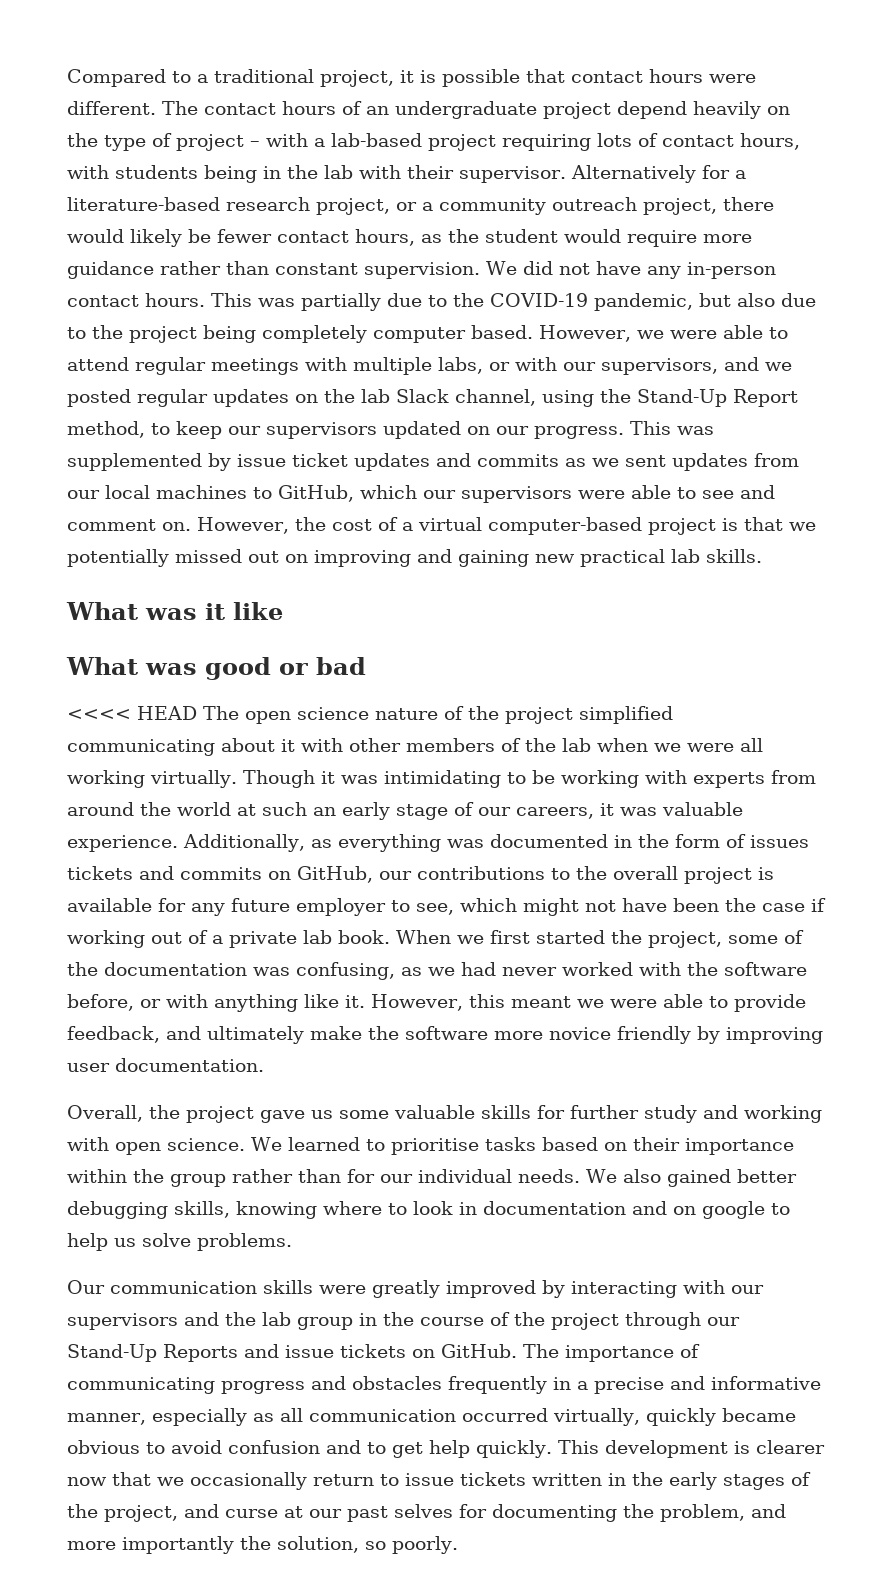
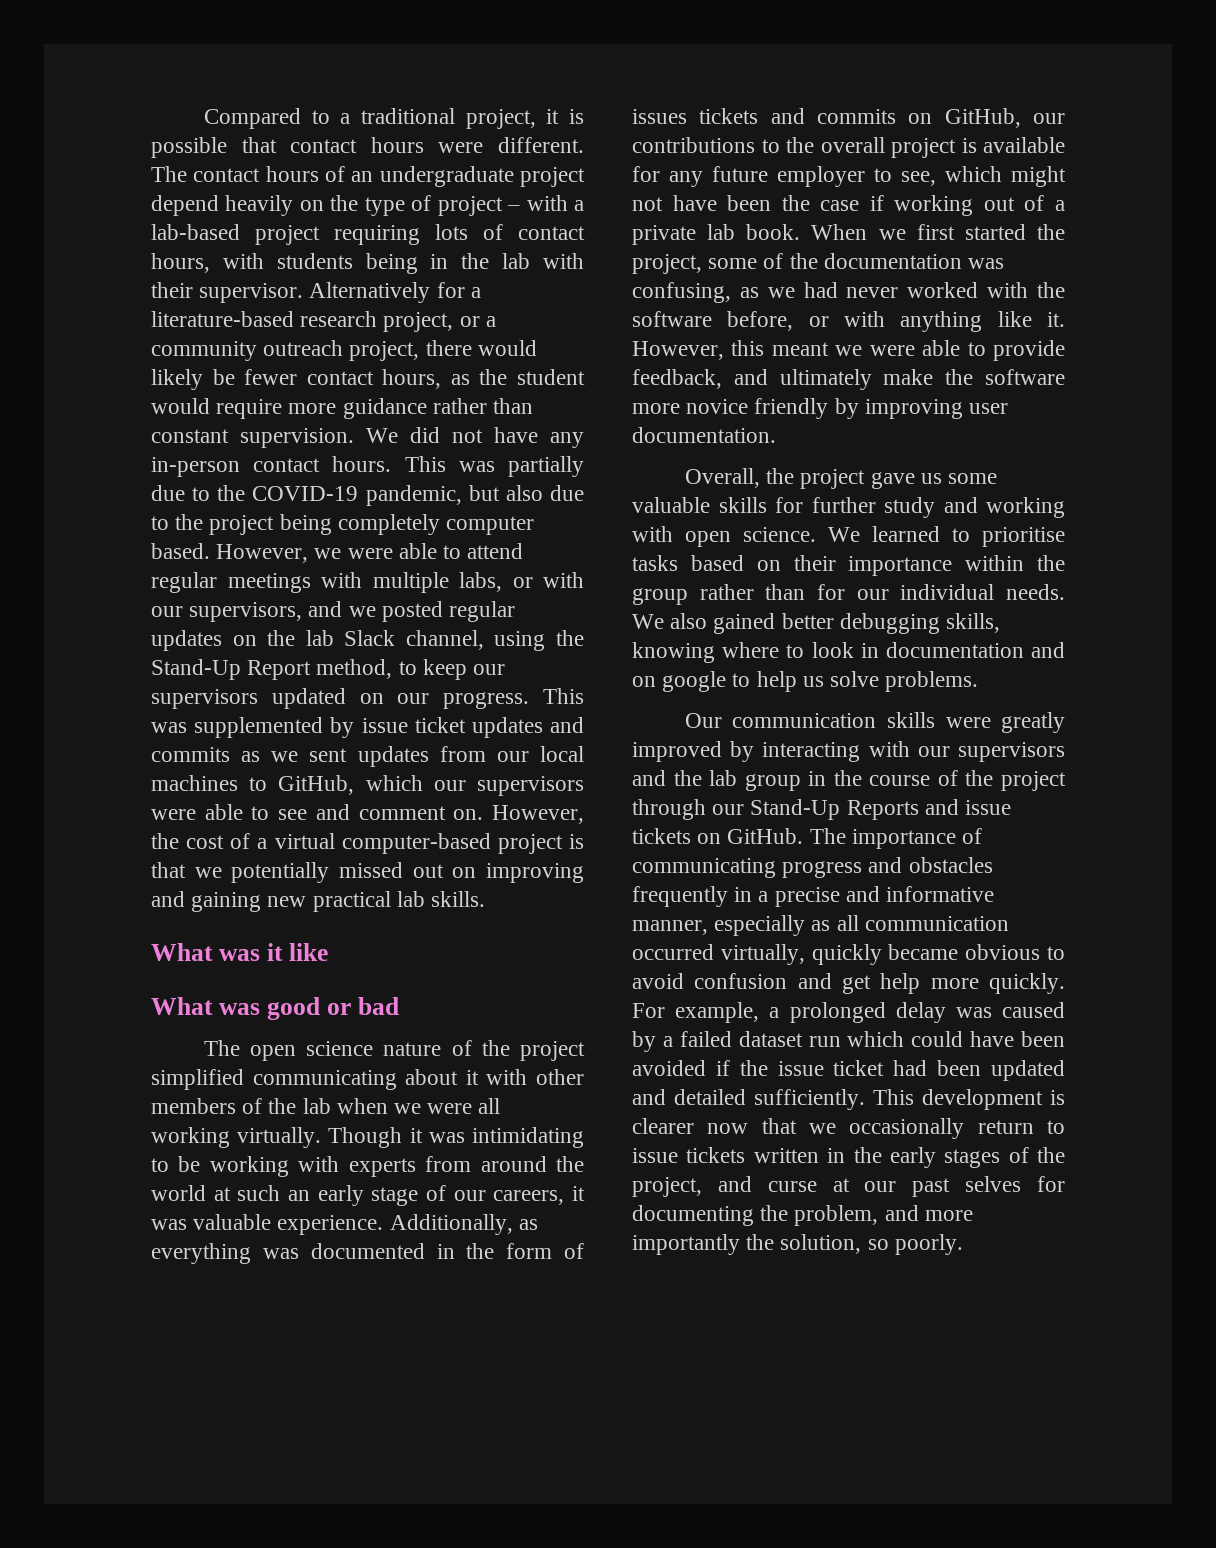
- <<<< HEAD The open science nature of the project simplified communicating about it with other members of the lab when we were all working virtually.
+ The open science nature of the project simplified communicating about it with other members of the lab when we were all working virtually.
- The importance of communicating progress and obstacles frequently in a precise and informative manner, especially as all communication occurred virtually, quickly became obvious to avoid confusion and to get help quickly.
+ The importance of communicating progress and obstacles frequently in a precise and informative manner, especially as all communication occurred virtually, quickly became obvious to avoid confusion and get help more quickly. For example, a prolonged delay was caused by a failed dataset run which could have been avoided if the issue ticket had been updated and detailed sufficiently.

